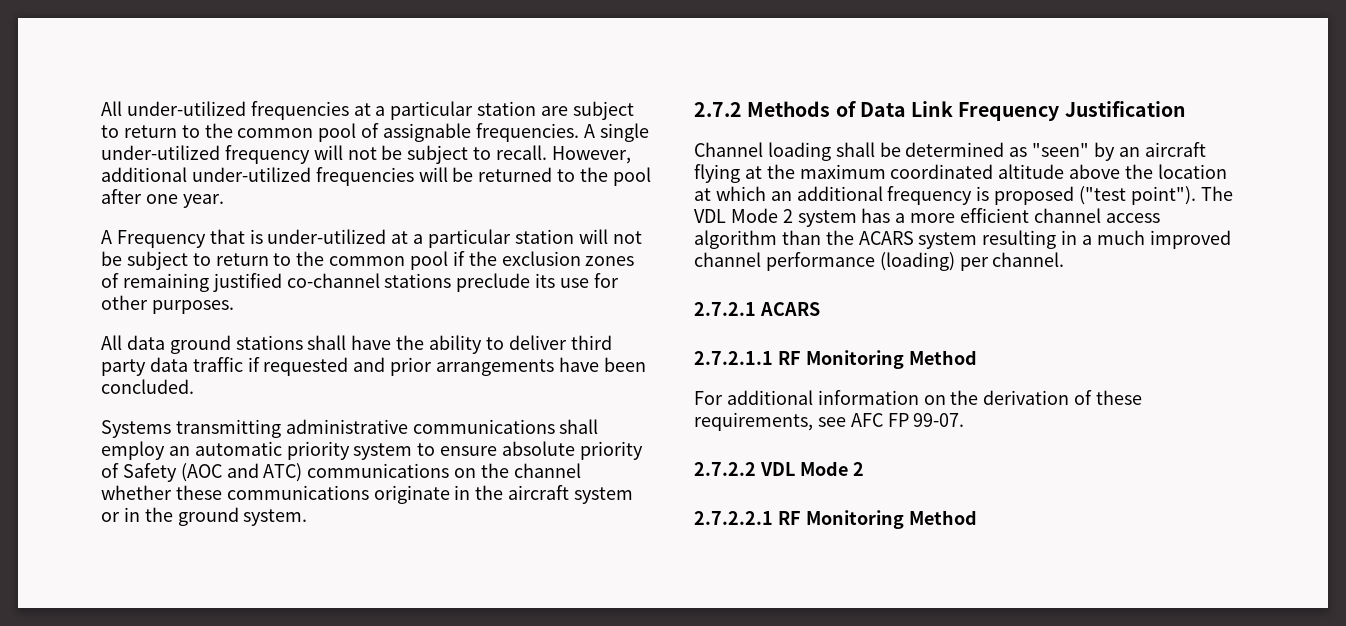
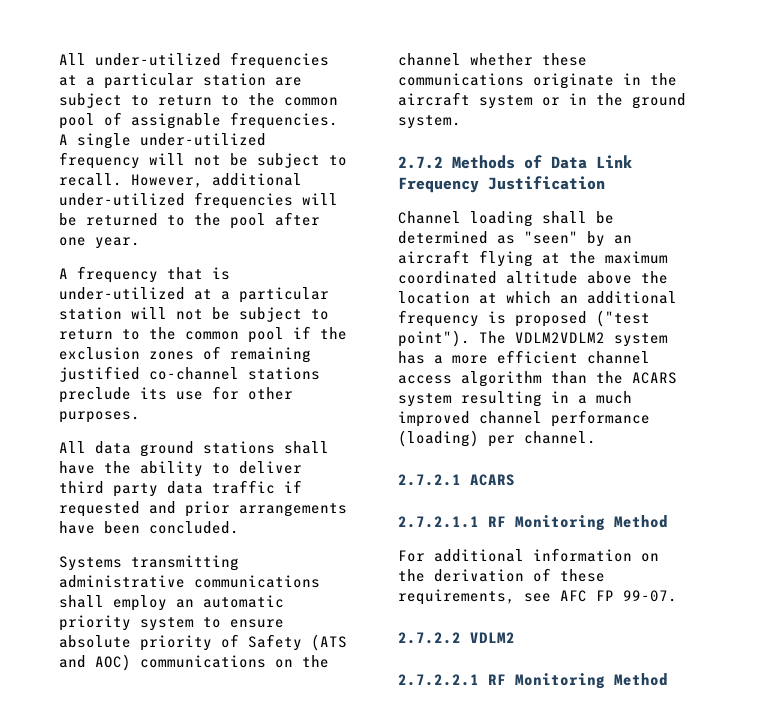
- A Frequency that is under-utilized at a particular station will not be subject to return to the common pool if the exclusion zones of remaining justified co-channel stations preclude its use for other purposes.
+ A frequency that is under-utilized at a particular station will not be subject to return to the common pool if the exclusion zones of remaining justified co-channel stations preclude its use for other purposes.
- Systems transmitting administrative communications shall employ an automatic priority system to ensure absolute priority of Safety (AOC and ATC) communications on the channel whether these communications originate in the aircraft system or in the ground system.
+ Systems transmitting administrative communications shall employ an automatic priority system to ensure absolute priority of Safety (ATS and AOC) communications on the channel whether these communications originate in the aircraft system or in the ground system.
- The VDL Mode 2 system has a more efficient channel access algorithm than the ACARS system resulting in a much improved channel performance (loading) per channel.
+ The VDLM2VDLM2 system has a more efficient channel access algorithm than the ACARS system resulting in a much improved channel performance (loading) per channel.
- 2.7.2.2 VDL Mode 2
+ 2.7.2.2 VDLM2

